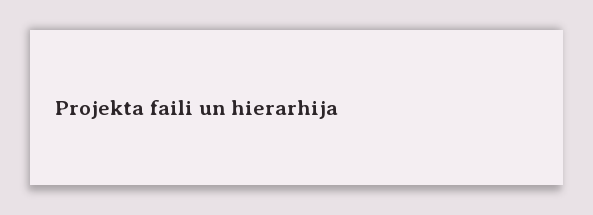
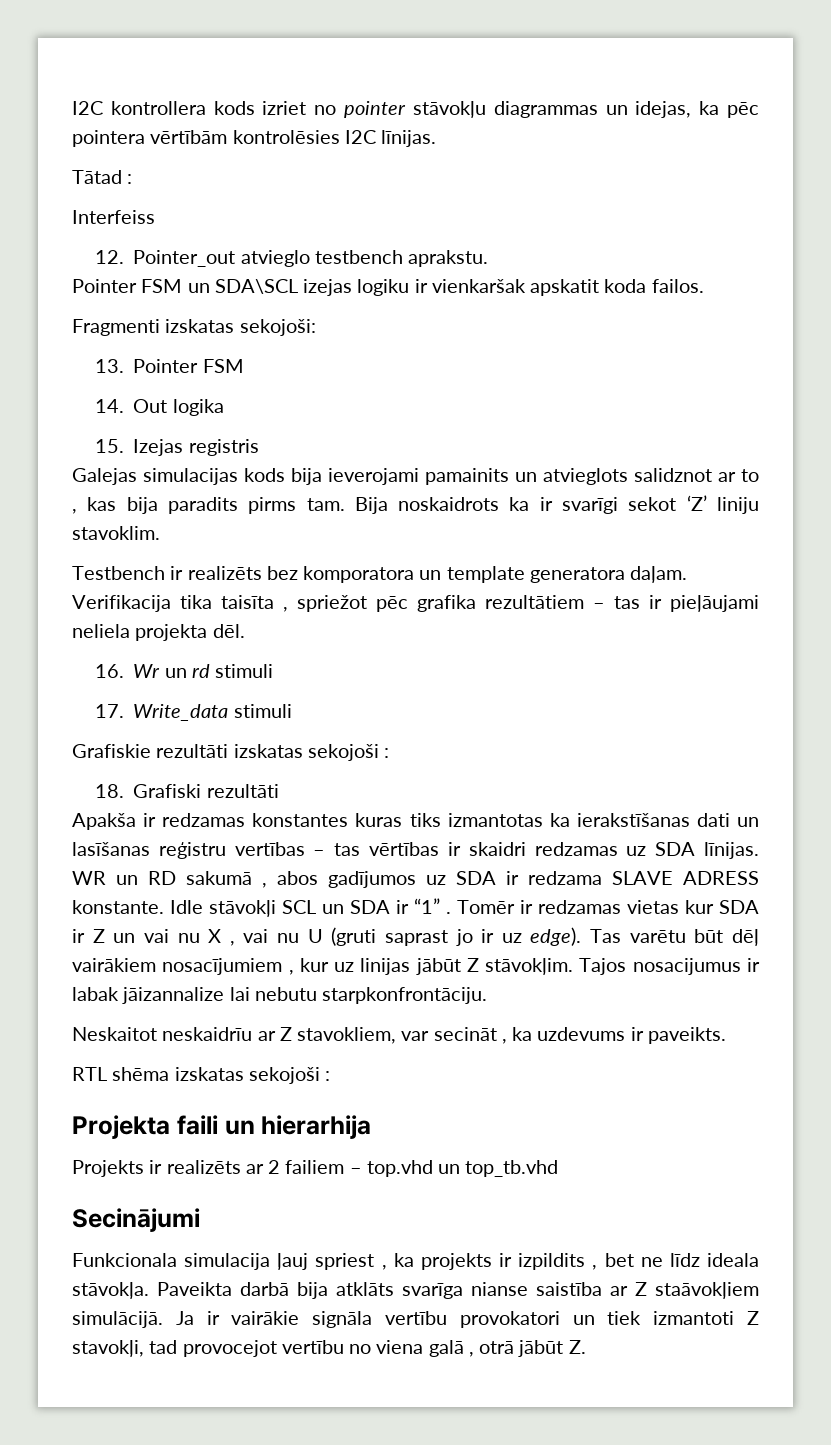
+ I2C kontrollera kods izriet no pointer stāvokļu diagrammas un idejas, ka pēc pointera vērtībām kontrolēsies I2C līnijas.
+ Tātad :
+ Interfeiss
+ 12. Pointer_out atvieglo testbench aprakstu.
+ Pointer FSM un SDA\SCL izejas logiku ir vienkaršak apskatit koda failos.
+ Fragmenti izskatas sekojoši:
+ 13. Pointer FSM
+ 14. Out logika
+ 15. Izejas registris
+ Galejas simulacijas kods bija ieverojami pamainits un atvieglots salidznot ar to , kas bija paradits pirms tam. Bija noskaidrots ka ir svarīgi sekot ‘Z’ liniju stavoklim.
+ Testbench ir realizēts bez komporatora un template generatora daļam. Verifikacija tika taisīta , spriežot pēc grafika rezultātiem – tas ir pieļāujami neliela projekta dēl.
+ 16. Wr un rd stimuli
+ 17. Write_data stimuli
+ Grafiskie rezultāti izskatas sekojoši :
+ 18. Grafiski rezultāti
+ Apakša ir redzamas konstantes kuras tiks izmantotas ka ierakstīšanas dati un lasīšanas reģistru vertības – tas vērtības ir skaidri redzamas uz SDA līnijas. WR un RD sakumā , abos gadījumos uz SDA ir redzama SLAVE ADRESS konstante. Idle stāvokļi SCL un SDA ir “1” . Tomēr ir redzamas vietas kur SDA ir Z un vai nu X , vai nu U (gruti saprast jo ir uz edge). Tas varētu būt dēļ vairākiem nosacījumiem , kur uz linijas jābūt Z stāvokļim. Tajos nosacijumus ir labak jāizannalize lai nebutu starpkonfrontāciju.
+ Neskaitot neskaidrīu ar Z stavokliem, var secināt , ka uzdevums ir paveikts.
+ RTL shēma izskatas sekojoši :
  Projekta faili un hierarhija
+ Projekts ir realizēts ar 2 failiem – top.vhd un top_tb.vhd
+ Secinājumi
+ Funkcionala simulacija ļauj spriest , ka projekts ir izpildits , bet ne līdz ideala stāvokļa. Paveikta darbā bija atklāts svarīga nianse saistība ar Z staāvokļiem simulācijā. Ja ir vairākie signāla vertību provokatori un tiek izmantoti Z stavokļi, tad provocejot vertību no viena galā , otrā jābūt Z.

